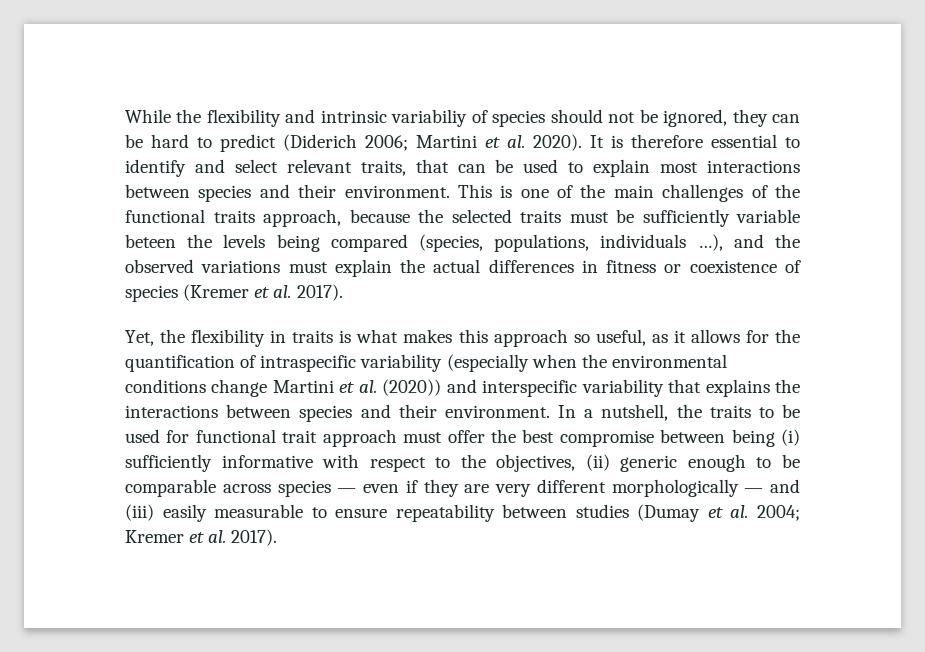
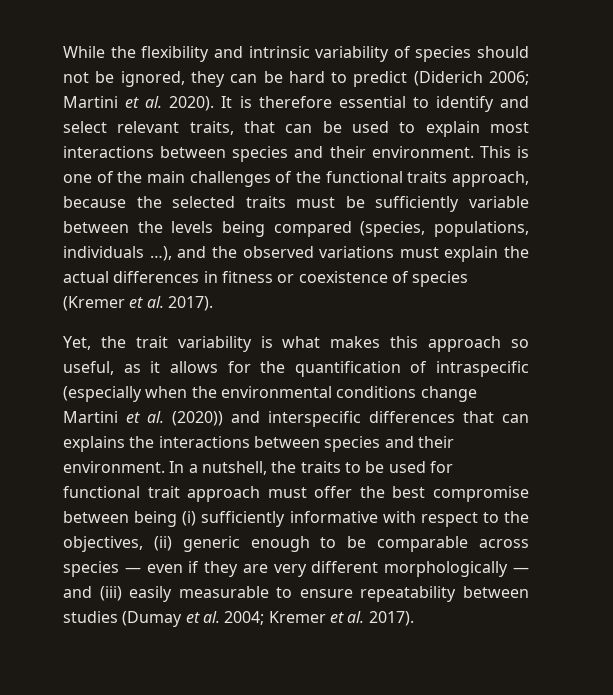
- While the flexibility and intrinsic variabiliy of species should not be ignored, they can be hard to predict (Diderich 2006; Martini et al. 2020).
+ While the flexibility and intrinsic variability of species should not be ignored, they can be hard to predict (Diderich 2006; Martini et al. 2020).
- This is one of the main challenges of the functional traits approach, because the selected traits must be sufficiently variable beteen the levels being compared (species, populations, individuals …), and the observed variations must explain the actual differences in fitness or coexistence of species (Kremer et al. 2017).
+ This is one of the main challenges of the functional traits approach, because the selected traits must be sufficiently variable between the levels being compared (species, populations, individuals …), and the observed variations must explain the actual differences in fitness or coexistence of species (Kremer et al. 2017).
- Yet, the flexibility in traits is what makes this approach so useful, as it allows for the quantification of intraspecific variability (especially when the environmental conditions change Martini et al. (2020)) and interspecific variability that explains the interactions between species and their environment.
+ Yet, the trait variability is what makes this approach so useful, as it allows for the quantification of intraspecific (especially when the environmental conditions change Martini et al. (2020)) and interspecific differences that can explains the interactions between species and their environment.

